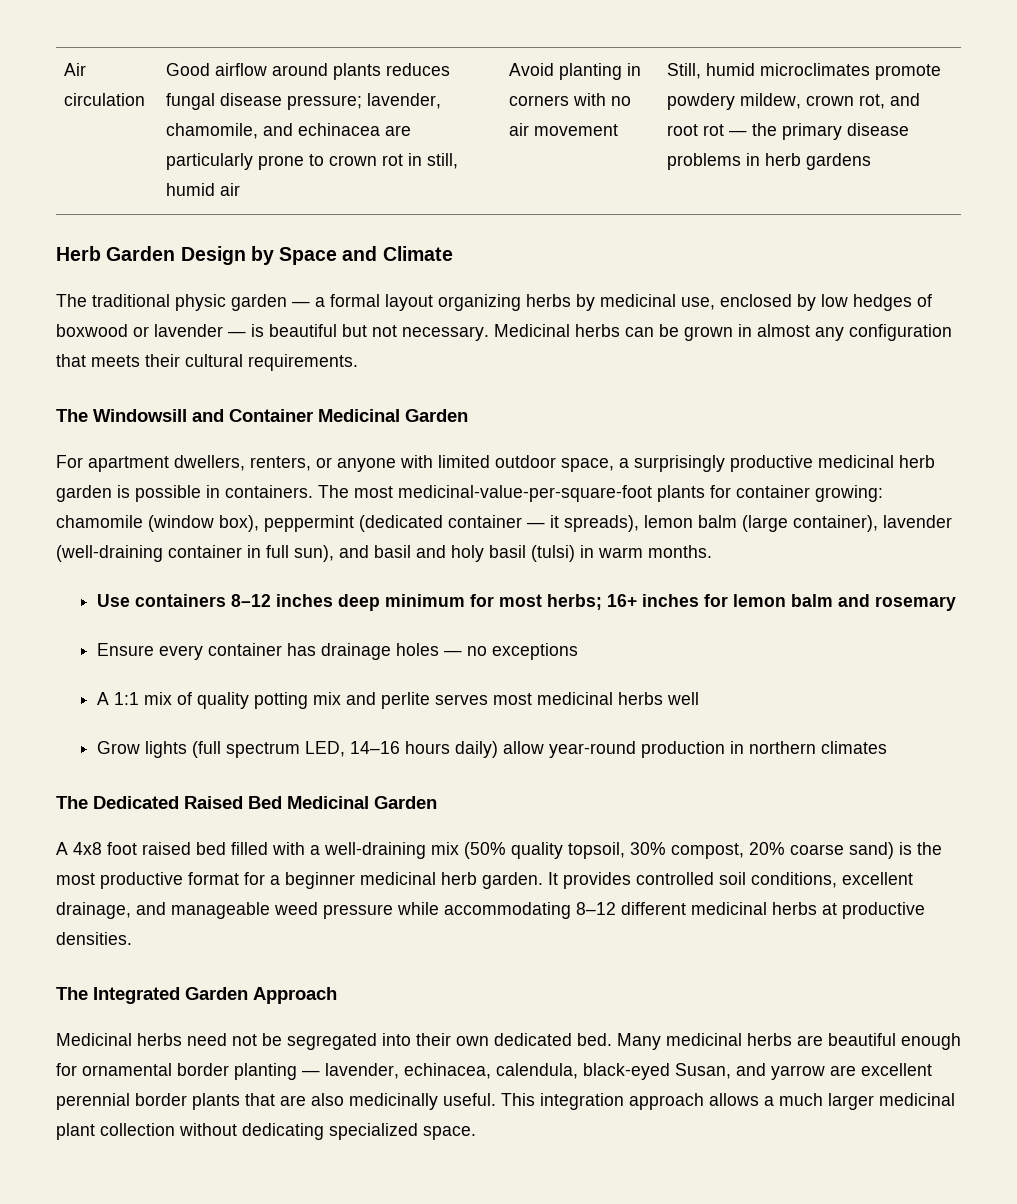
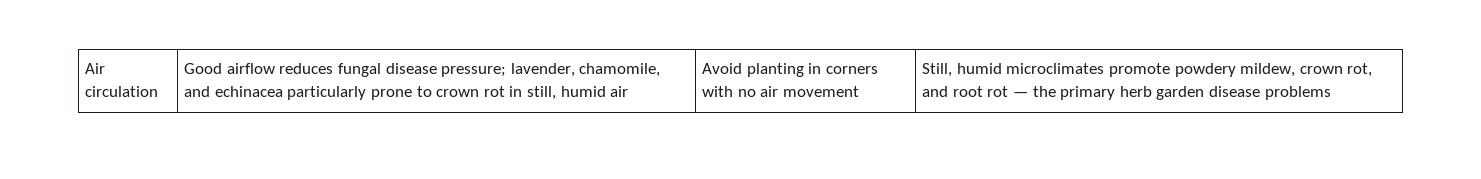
- Good airflow around plants reduces fungal disease pressure; lavender, chamomile, and echinacea are particularly prone to crown rot in still, humid air
+ Good airflow reduces fungal disease pressure; lavender, chamomile, and echinacea particularly prone to crown rot in still, humid air
- Still, humid microclimates promote powdery mildew, crown rot, and root rot — the primary disease problems in herb gardens
- Herb Garden Design by Space and Climate
- The traditional physic garden — a formal layout organizing herbs by medicinal use, enclosed by low hedges of boxwood or lavender — is beautiful but not necessary. Medicinal herbs can be grown in almost any configuration that meets their cultural requirements.
- The Windowsill and Container Medicinal Garden
- For apartment dwellers, renters, or anyone with limited outdoor space, a surprisingly productive medicinal herb garden is possible in containers. The most medicinal-value-per-square-foot plants for container growing: chamomile (window box), peppermint (dedicated container — it spreads), lemon balm (large container), lavender (well-draining container in full sun), and basil and holy basil (tulsi) in warm months.
- Use containers 8–12 inches deep minimum for most herbs; 16+ inches for lemon balm and rosemary
- Ensure every container has drainage holes — no exceptions
- A 1:1 mix of quality potting mix and perlite serves most medicinal herbs well
- Grow lights (full spectrum LED, 14–16 hours daily) allow year-round production in northern climates
- The Dedicated Raised Bed Medicinal Garden
- A 4x8 foot raised bed filled with a well-draining mix (50% quality topsoil, 30% compost, 20% coarse sand) is the most productive format for a beginner medicinal herb garden. It provides controlled soil conditions, excellent drainage, and manageable weed pressure while accommodating 8–12 different medicinal herbs at productive densities.
- The Integrated Garden Approach
- Medicinal herbs need not be segregated into their own dedicated bed. Many medicinal herbs are beautiful enough for ornamental border planting — lavender, echinacea, calendula, black-eyed Susan, and yarrow are excellent perennial border plants that are also medicinally useful. This integration approach allows a much larger medicinal plant collection without dedicating specialized space.
+ Still, humid microclimates promote powdery mildew, crown rot, and root rot — the primary herb garden disease problems

